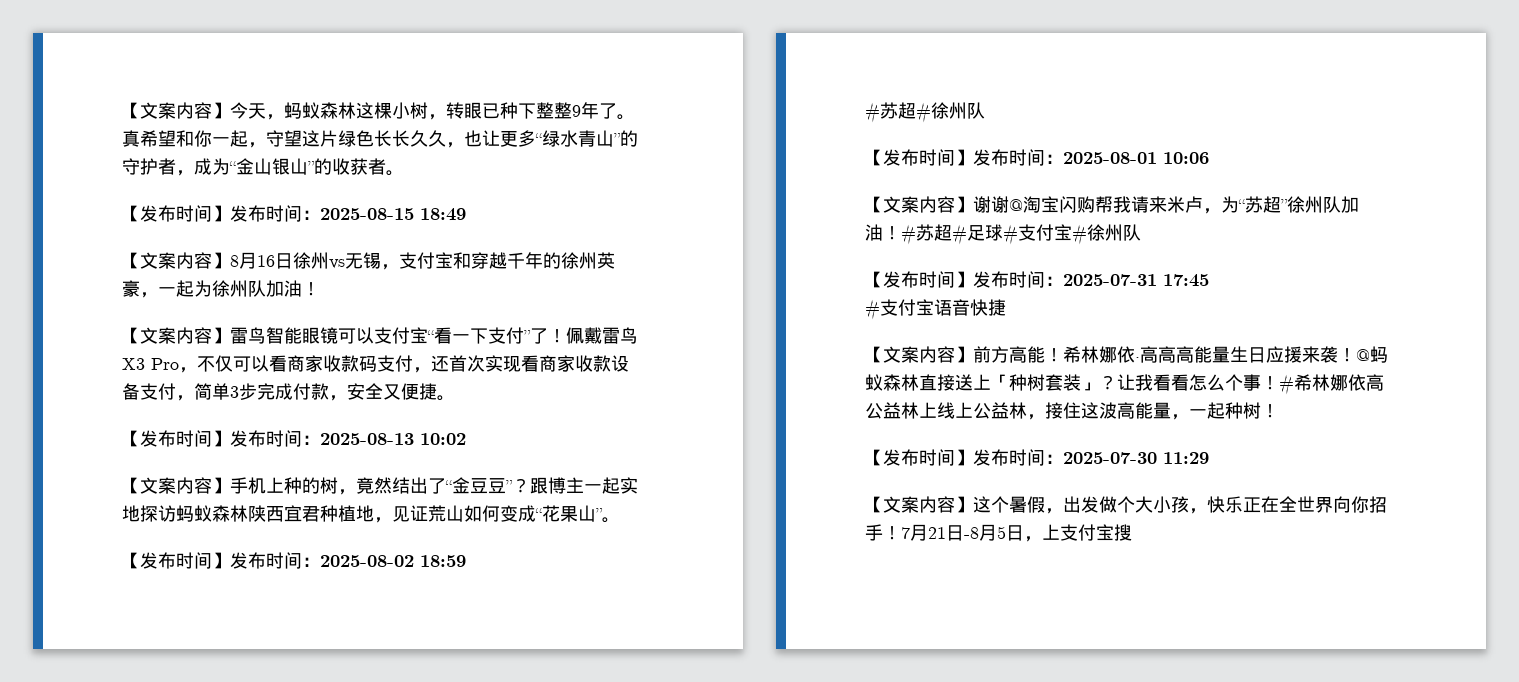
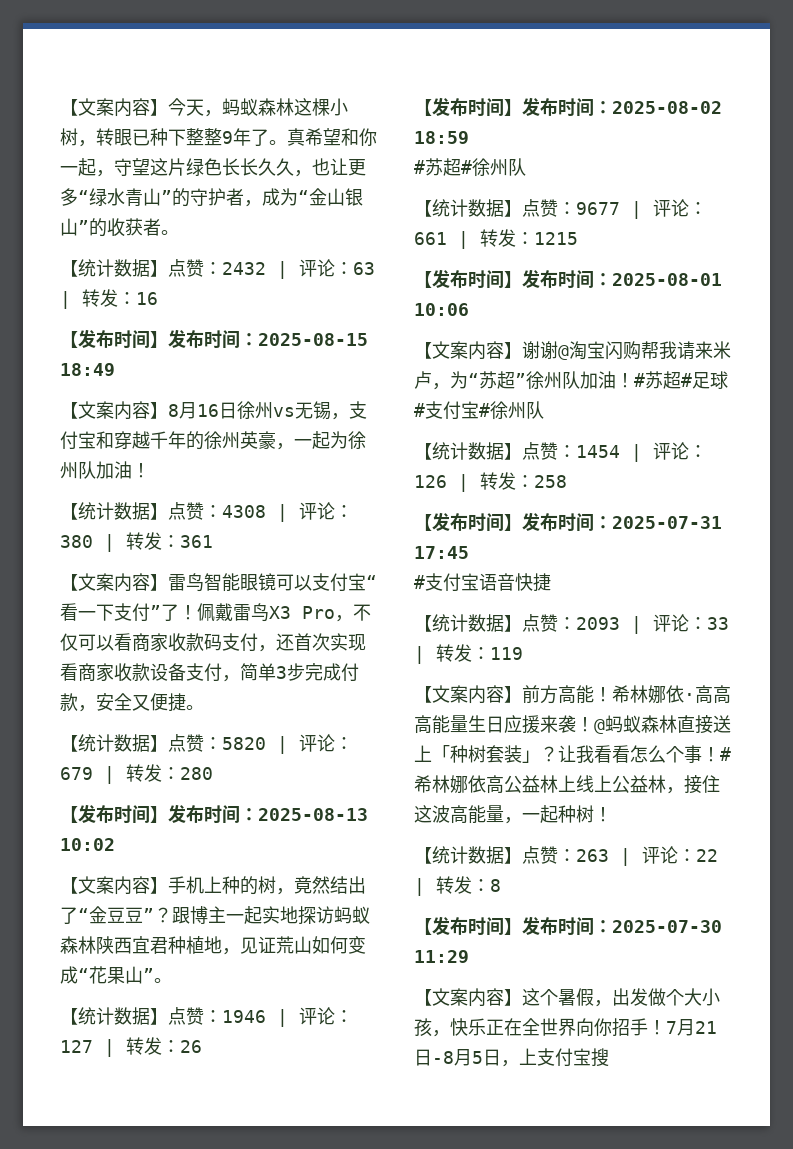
+ 【统计数据】点赞：2432 | 评论：63 | 转发：16
+ 【统计数据】点赞：4308 | 评论：380 | 转发：361
+ 【统计数据】点赞：5820 | 评论：679 | 转发：280
+ 【统计数据】点赞：1946 | 评论：127 | 转发：26
+ 【统计数据】点赞：9677 | 评论：661 | 转发：1215
+ 【统计数据】点赞：1454 | 评论：126 | 转发：258
+ 【统计数据】点赞：2093 | 评论：33 | 转发：119
+ 【统计数据】点赞：263 | 评论：22 | 转发：8

